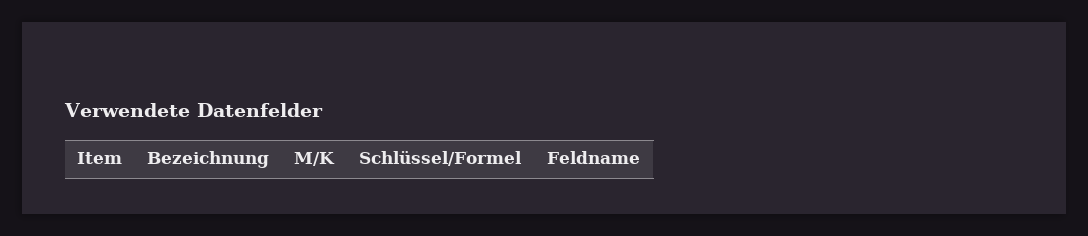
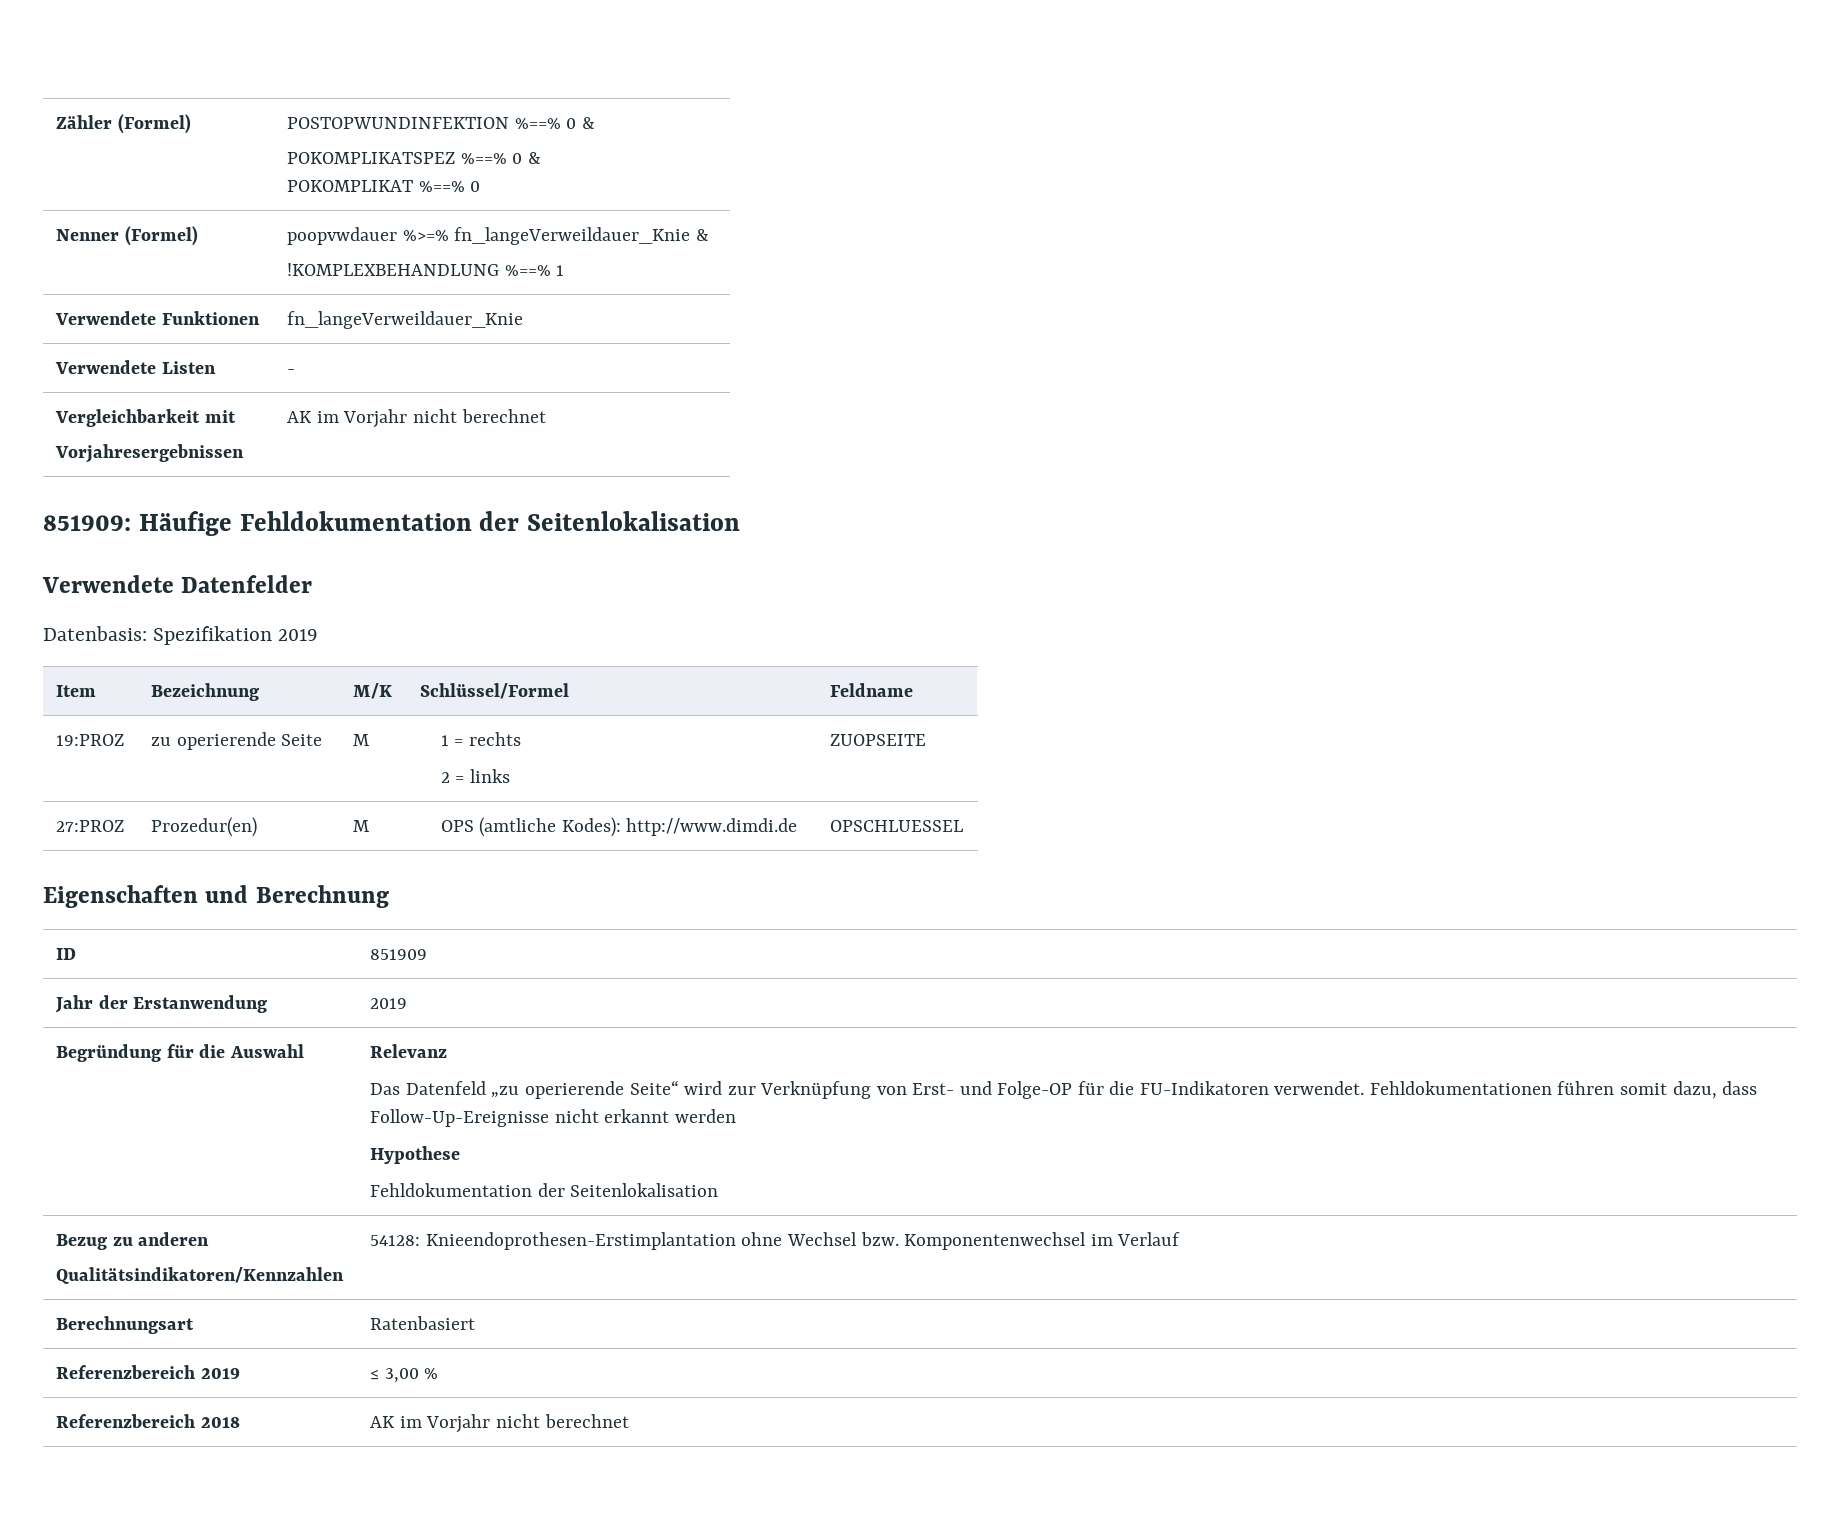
+ Zähler (Formel) | POSTOPWUNDINFEKTION %==% 0 &
+ POKOMPLIKATSPEZ %==% 0 &
+ POKOMPLIKAT %==% 0
+ Nenner (Formel) | poopvwdauer %>=% fn_langeVerweildauer_Knie &
+ !KOMPLEXBEHANDLUNG %==% 1
+ Verwendete Funktionen | fn_langeVerweildauer_Knie
+ Verwendete Listen | -
+ Vergleichbarkeit mit
+ Vorjahresergebnissen | AK im Vorjahr nicht berechnet
+ 851909: Häufige Fehldokumentation der Seitenlokalisation
+ Datenbasis: Spezifikation 2019
+ 19:PROZ | zu operierende Seite | M | 1 = rechts
+ 2 = links | ZUOPSEITE
+ 27:PROZ | Prozedur(en) | M | OPS (amtliche Kodes): http://www.dimdi.de | OPSCHLUESSEL
+ Eigenschaften und Berechnung
+ ID | 851909
+ Jahr der Erstanwendung | 2019
+ Begründung für die Auswahl | Relevanz
+ Das Datenfeld „zu operierende Seite“ wird zur Verknüpfung von Erst- und Folge-OP für die FU-Indikatoren verwendet. Fehldokumentationen führen somit dazu, dass Follow-Up-Ereignisse nicht erkannt werden
+ Hypothese
+ Fehldokumentation der Seitenlokalisation
+ Bezug zu anderen
+ Qualitätsindikatoren/Kennzahlen | 54128: Knieendoprothesen-Erstimplantation ohne Wechsel bzw. Komponentenwechsel im Verlauf
+ Berechnungsart | Ratenbasiert
+ Referenzbereich 2019 | ≤ 3,00 %
+ Referenzbereich 2018 | AK im Vorjahr nicht berechnet

